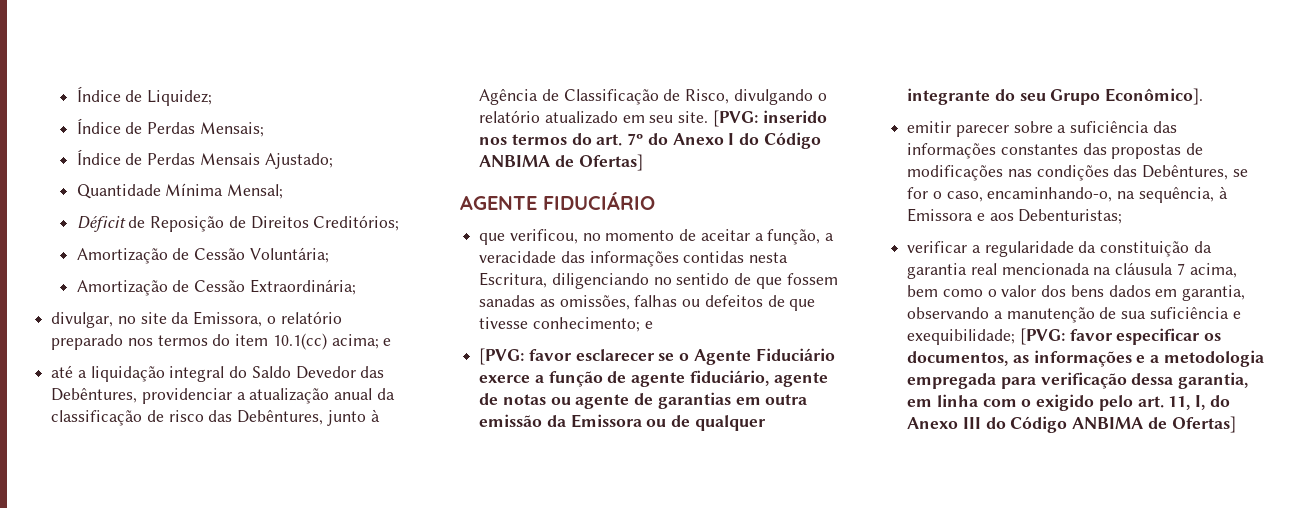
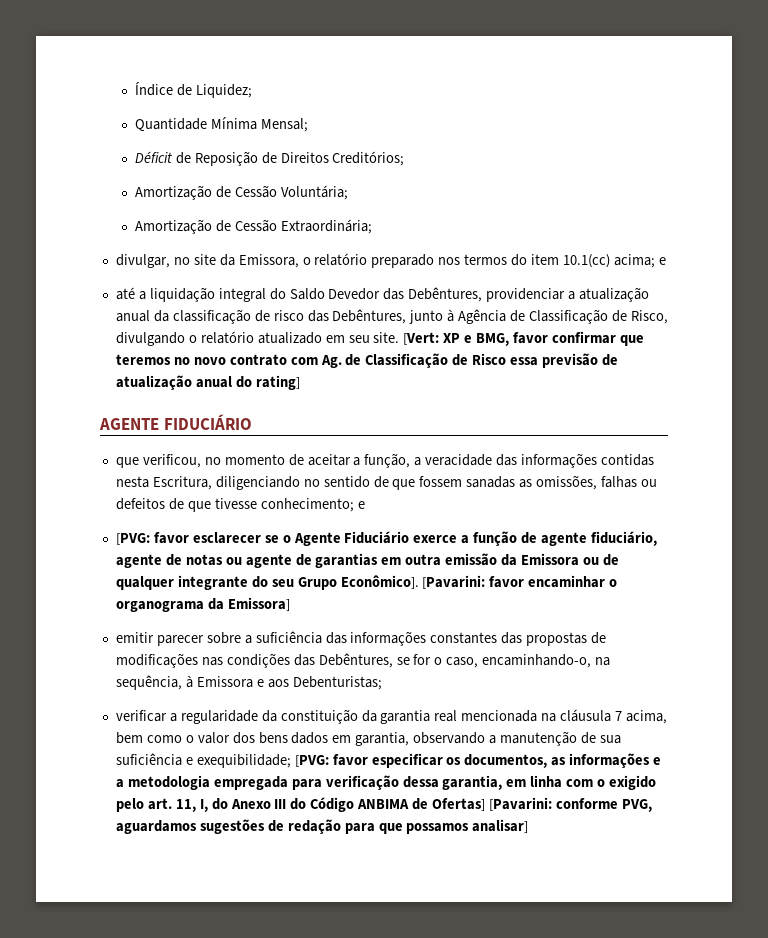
- Índice de Perdas Mensais;
- Índice de Perdas Mensais Ajustado;
- [PVG: inserido nos termos do art. 7º do Anexo I do Código ANBIMA de Ofertas]
+ [Vert: XP e BMG, favor confirmar que teremos no novo contrato com Ag. de Classificação de Risco essa previsão de atualização anual do rating]
+ [Pavarini: favor encaminhar o organograma da Emissora]
- favor especificar os documentos, as informações e a metodologia empregada para verificação dessa garantia, em linha com o exigido pelo art. 11, I, do Anexo III do Código ANBIMA de Ofertas]
+ favor especificar os documentos, as informações e a metodologia empregada para verificação dessa garantia, em linha com o exigido pelo art. 11, I, do Anexo III do Código ANBIMA de Ofertas] [Pavarini: conforme PVG, aguardamos sugestões de redação para que possamos analisar]

